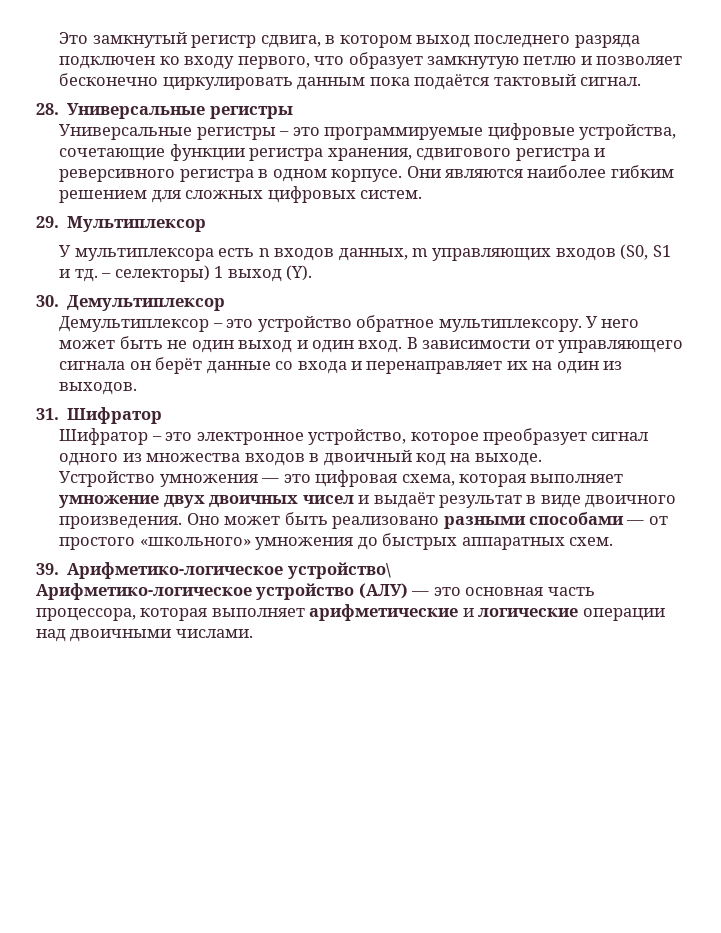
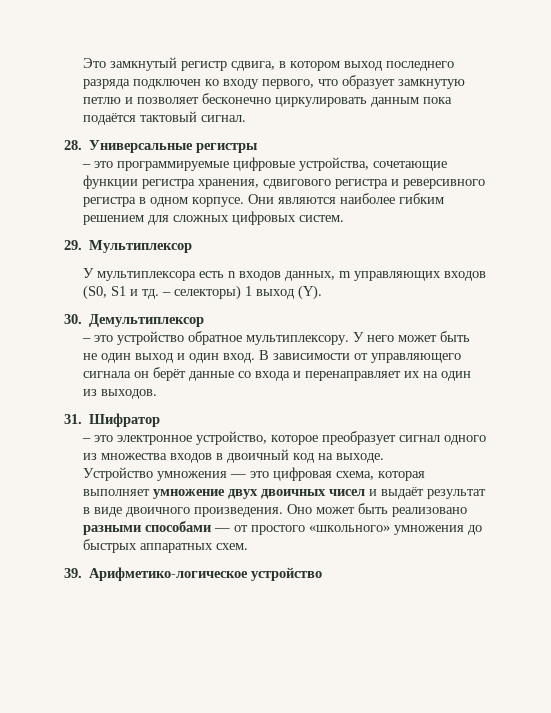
- Универсальные регистры – это программируемые цифровые устройства, сочетающие функции регистра хранения, сдвигового регистра и реверсивного регистра в одном корпусе.
+ – это программируемые цифровые устройства, сочетающие функции регистра хранения, сдвигового регистра и реверсивного регистра в одном корпусе.
- Демультиплексор – это устройство обратное мультиплексору.
+ – это устройство обратное мультиплексору.
- Шифратор – это электронное устройство, которое преобразует сигнал одного из множества входов в двоичный код на выходе.
+ – это электронное устройство, которое преобразует сигнал одного из множества входов в двоичный код на выходе.
- 39. Арифметико-логическое устройство\
- Арифметико-логическое устройство (АЛУ) — это основная часть процессора, которая выполняет арифметические и логические операции над двоичными числами.
+ 39. Арифметико-логическое устройство

